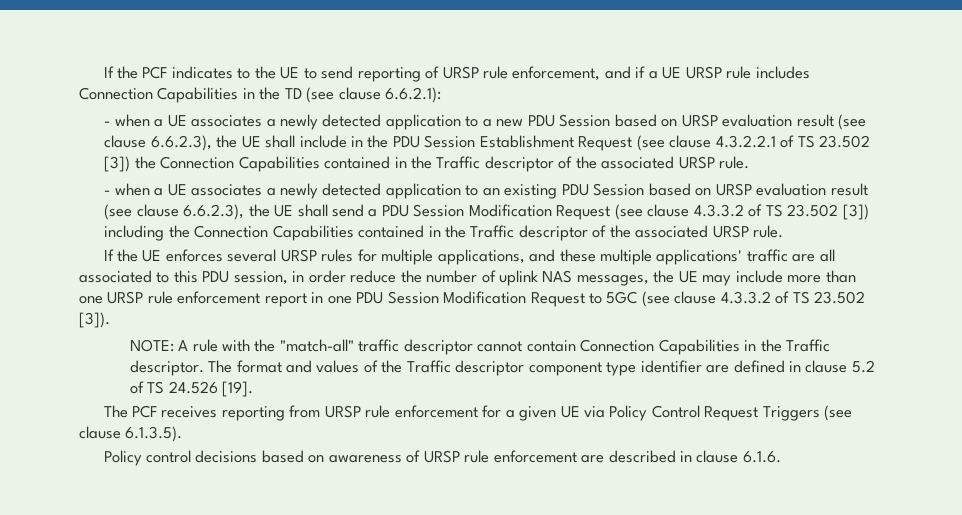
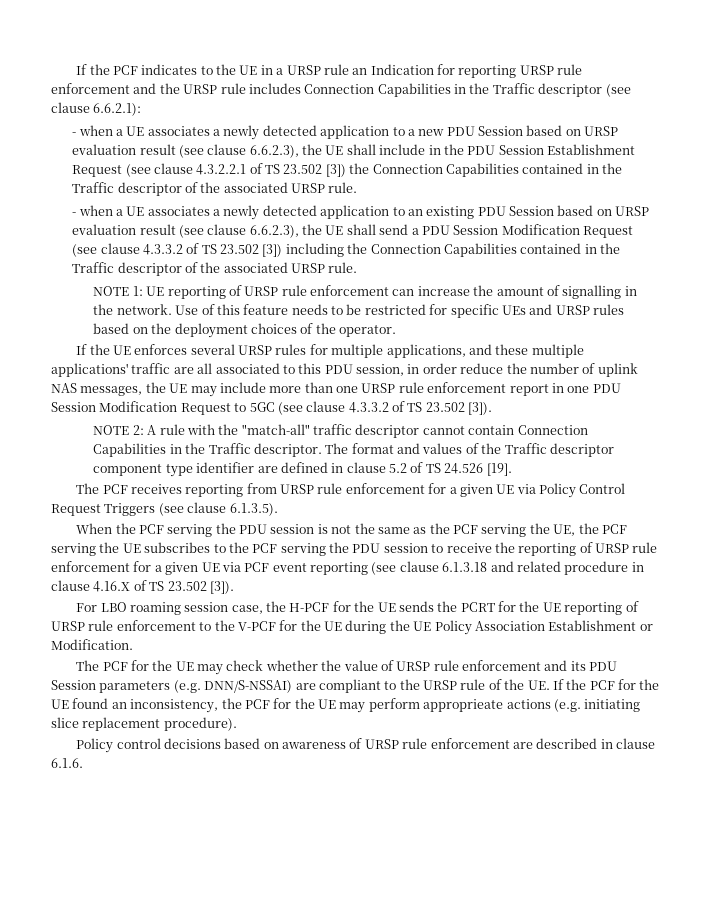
- If the PCF indicates to the UE to send reporting of URSP rule enforcement, and if a UE URSP rule includes Connection Capabilities in the TD (see clause 6.6.2.1):
+ If the PCF indicates to the UE in a URSP rule an Indication for reporting URSP rule enforcement and the URSP rule includes Connection Capabilities in the Traffic descriptor (see clause 6.6.2.1):
+ NOTE 1: UE reporting of URSP rule enforcement can increase the amount of signalling in the network. Use of this feature needs to be restricted for specific UEs and URSP rules based on the deployment choices of the operator.
- NOTE: A rule with the "match-all" traffic descriptor cannot contain Connection Capabilities in the Traffic descriptor.
+ NOTE 2: A rule with the "match-all" traffic descriptor cannot contain Connection Capabilities in the Traffic descriptor.
+ When the PCF serving the PDU session is not the same as the PCF serving the UE, the PCF serving the UE subscribes to the PCF serving the PDU session to receive the reporting of URSP rule enforcement for a given UE via PCF event reporting (see clause 6.1.3.18 and related procedure in clause 4.16.X of TS 23.502 [3]).
+ For LBO roaming session case, the H-PCF for the UE sends the PCRT for the UE reporting of URSP rule enforcement to the V-PCF for the UE during the UE Policy Association Establishment or Modification.
+ The PCF for the UE may check whether the value of URSP rule enforcement and its PDU Session parameters (e.g. DNN/S-NSSAI) are compliant to the URSP rule of the UE. If the PCF for the UE found an inconsistency, the PCF for the UE may perform approprieate actions (e.g. initiating slice replacement procedure).

